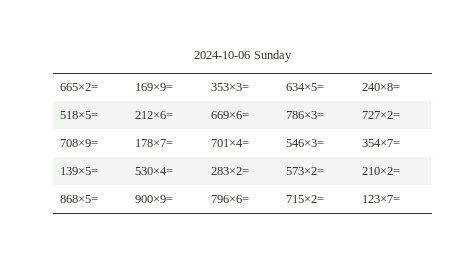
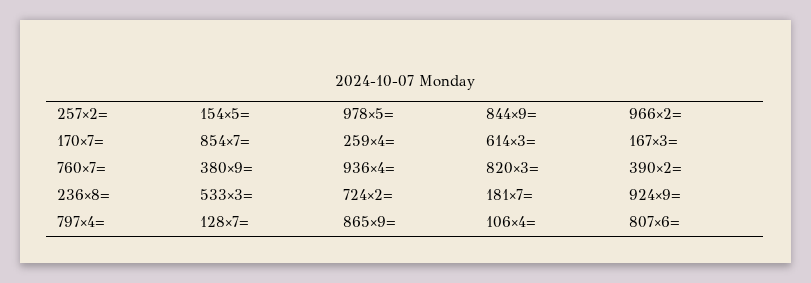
- 2024-10-06 Sunday
- 665×2= | 169×9= | 353×3= | 634×5= | 240×8=
- 518×5= | 212×6= | 669×6= | 786×3= | 727×2=
- 708×9= | 178×7= | 701×4= | 546×3= | 354×7=
- 139×5= | 530×4= | 283×2= | 573×2= | 210×2=
- 868×5= | 900×9= | 796×6= | 715×2= | 123×7=
+ 2024-10-07 Monday
+ 257×2= | 154×5= | 978×5= | 844×9= | 966×2=
+ 170×7= | 854×7= | 259×4= | 614×3= | 167×3=
+ 760×7= | 380×9= | 936×4= | 820×3= | 390×2=
+ 236×8= | 533×3= | 724×2= | 181×7= | 924×9=
+ 797×4= | 128×7= | 865×9= | 106×4= | 807×6=

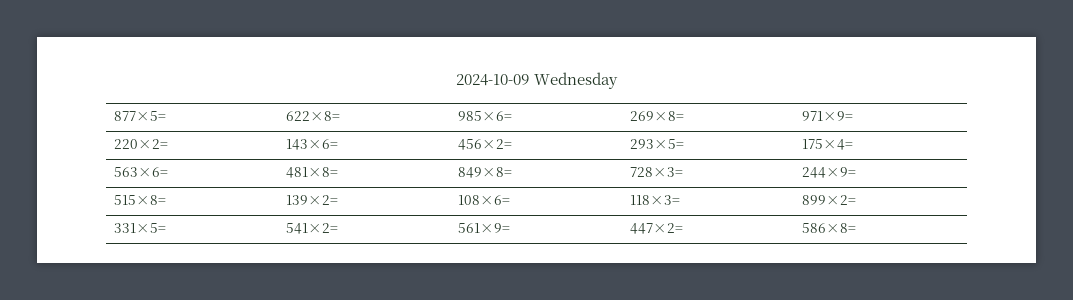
- 2024-10-07 Monday
- 257×2= | 154×5= | 978×5= | 844×9= | 966×2=
- 170×7= | 854×7= | 259×4= | 614×3= | 167×3=
- 760×7= | 380×9= | 936×4= | 820×3= | 390×2=
- 236×8= | 533×3= | 724×2= | 181×7= | 924×9=
- 797×4= | 128×7= | 865×9= | 106×4= | 807×6=
+ 2024-10-09 Wednesday
+ 877×5= | 622×8= | 985×6= | 269×8= | 971×9=
+ 220×2= | 143×6= | 456×2= | 293×5= | 175×4=
+ 563×6= | 481×8= | 849×8= | 728×3= | 244×9=
+ 515×8= | 139×2= | 108×6= | 118×3= | 899×2=
+ 331×5= | 541×2= | 561×9= | 447×2= | 586×8=

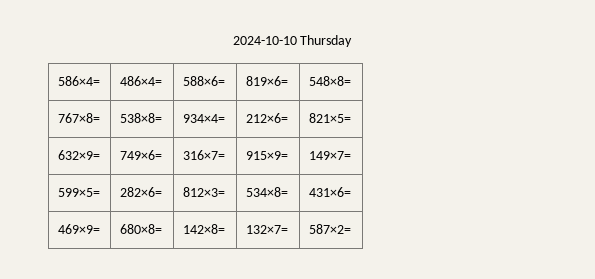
- 2024-10-09 Wednesday
- 877×5= | 622×8= | 985×6= | 269×8= | 971×9=
- 220×2= | 143×6= | 456×2= | 293×5= | 175×4=
- 563×6= | 481×8= | 849×8= | 728×3= | 244×9=
- 515×8= | 139×2= | 108×6= | 118×3= | 899×2=
- 331×5= | 541×2= | 561×9= | 447×2= | 586×8=
+ 2024-10-10 Thursday
+ 586×4= | 486×4= | 588×6= | 819×6= | 548×8=
+ 767×8= | 538×8= | 934×4= | 212×6= | 821×5=
+ 632×9= | 749×6= | 316×7= | 915×9= | 149×7=
+ 599×5= | 282×6= | 812×3= | 534×8= | 431×6=
+ 469×9= | 680×8= | 142×8= | 132×7= | 587×2=

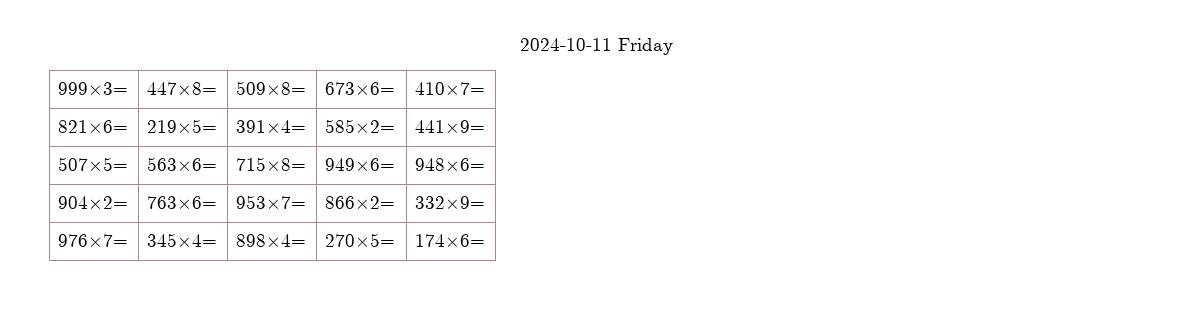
- 2024-10-10 Thursday
- 586×4= | 486×4= | 588×6= | 819×6= | 548×8=
- 767×8= | 538×8= | 934×4= | 212×6= | 821×5=
- 632×9= | 749×6= | 316×7= | 915×9= | 149×7=
- 599×5= | 282×6= | 812×3= | 534×8= | 431×6=
- 469×9= | 680×8= | 142×8= | 132×7= | 587×2=
+ 2024-10-11 Friday
+ 999×3= | 447×8= | 509×8= | 673×6= | 410×7=
+ 821×6= | 219×5= | 391×4= | 585×2= | 441×9=
+ 507×5= | 563×6= | 715×8= | 949×6= | 948×6=
+ 904×2= | 763×6= | 953×7= | 866×2= | 332×9=
+ 976×7= | 345×4= | 898×4= | 270×5= | 174×6=

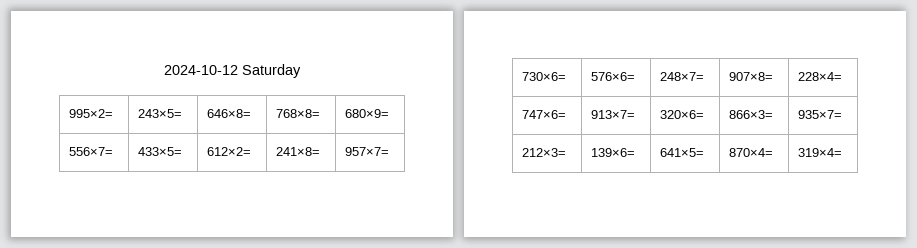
- 2024-10-11 Friday
- 999×3= | 447×8= | 509×8= | 673×6= | 410×7=
- 821×6= | 219×5= | 391×4= | 585×2= | 441×9=
- 507×5= | 563×6= | 715×8= | 949×6= | 948×6=
- 904×2= | 763×6= | 953×7= | 866×2= | 332×9=
- 976×7= | 345×4= | 898×4= | 270×5= | 174×6=
+ 2024-10-12 Saturday
+ 995×2= | 243×5= | 646×8= | 768×8= | 680×9=
+ 556×7= | 433×5= | 612×2= | 241×8= | 957×7=
+ 730×6= | 576×6= | 248×7= | 907×8= | 228×4=
+ 747×6= | 913×7= | 320×6= | 866×3= | 935×7=
+ 212×3= | 139×6= | 641×5= | 870×4= | 319×4=

